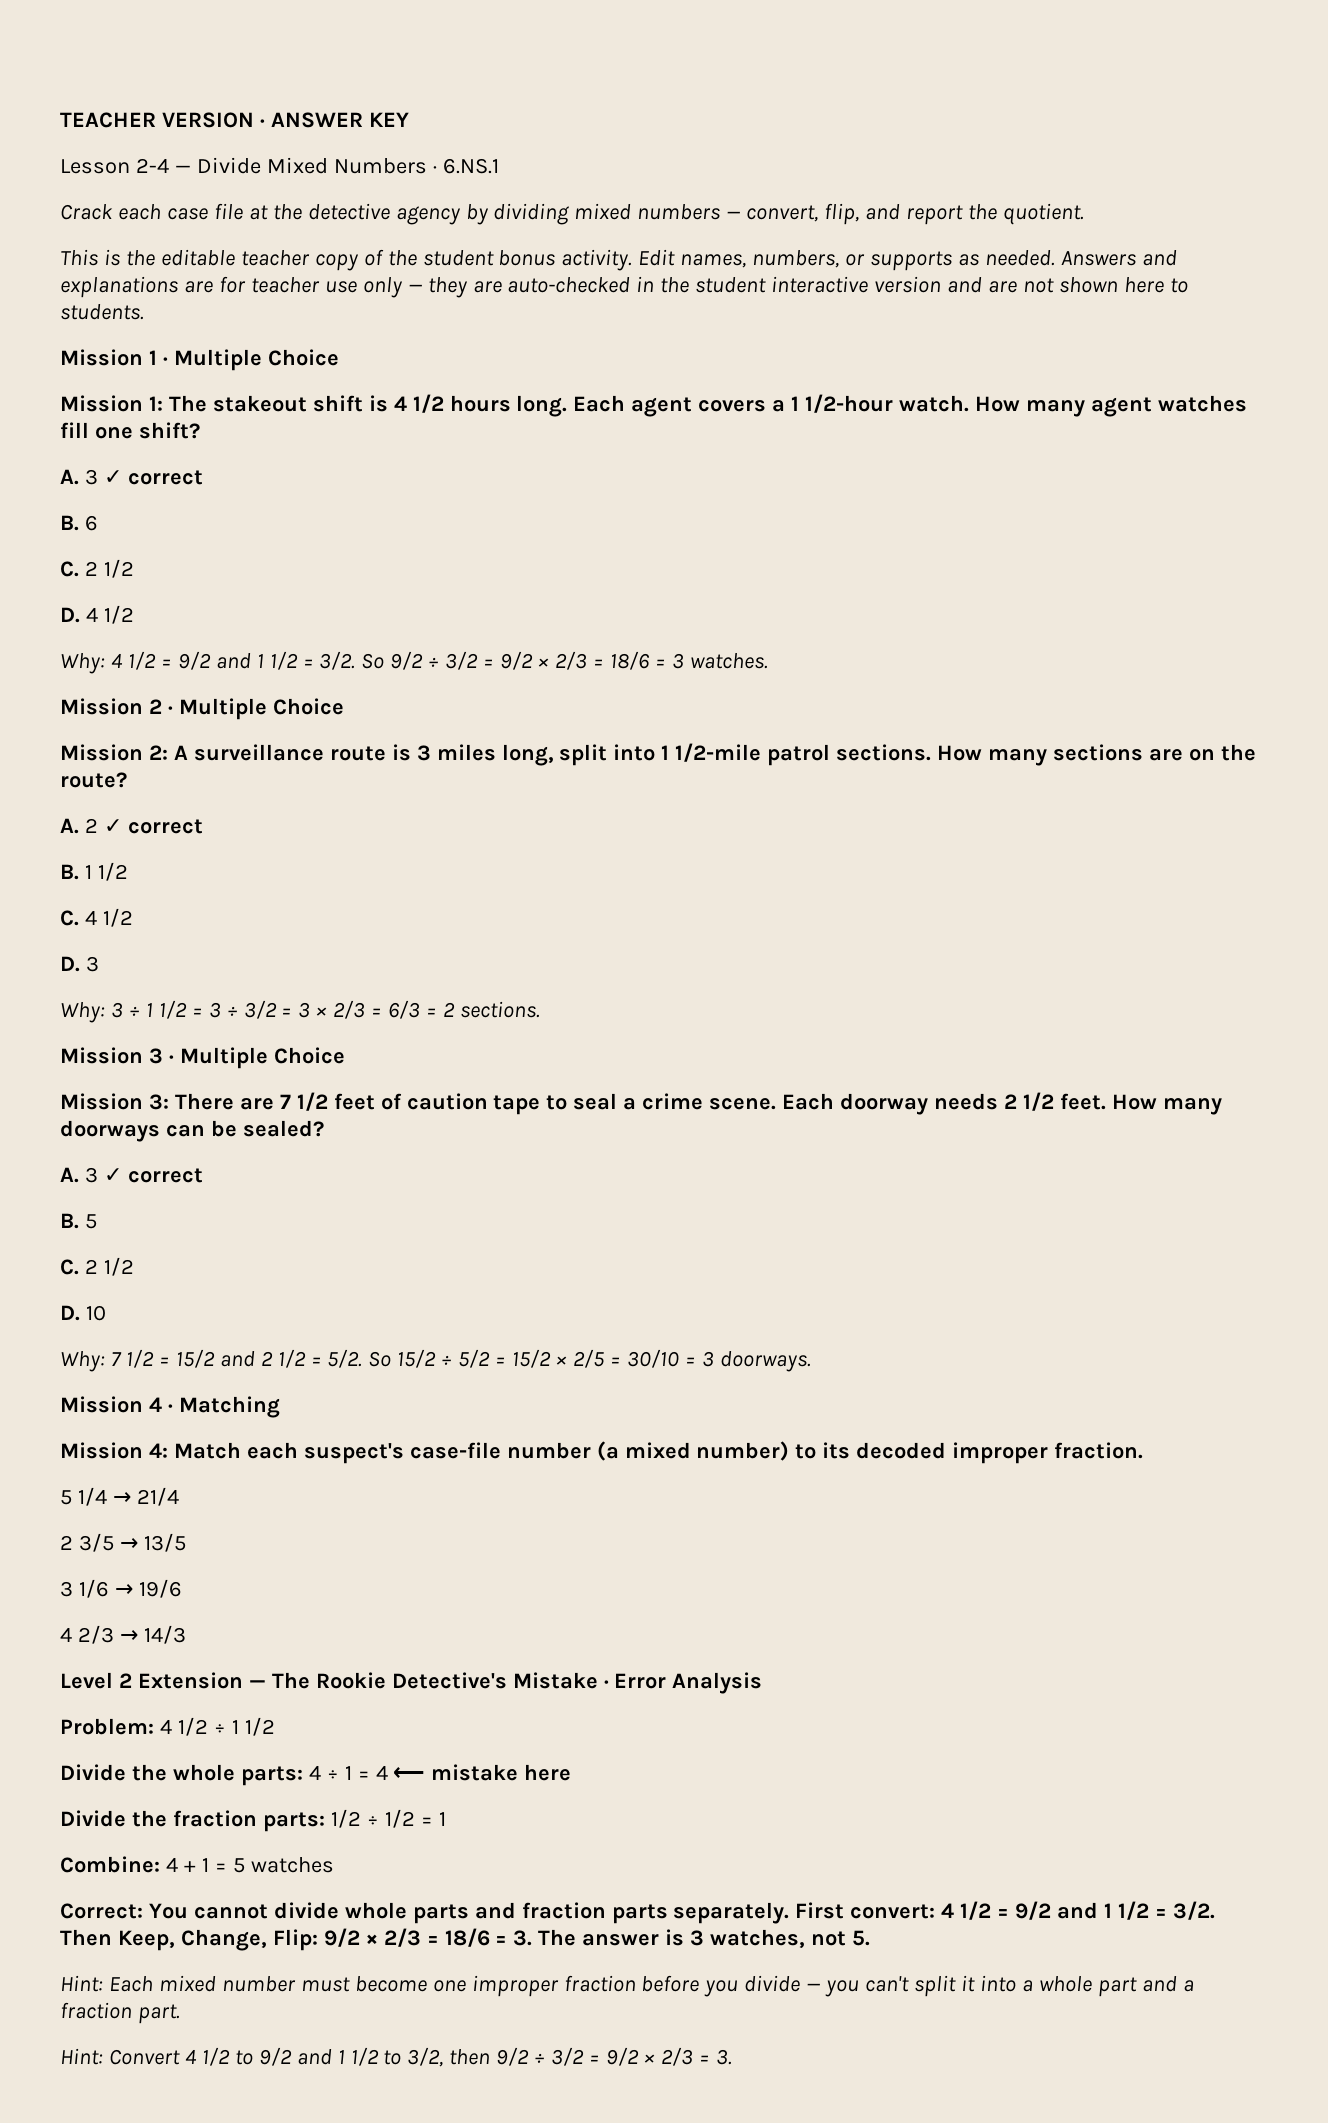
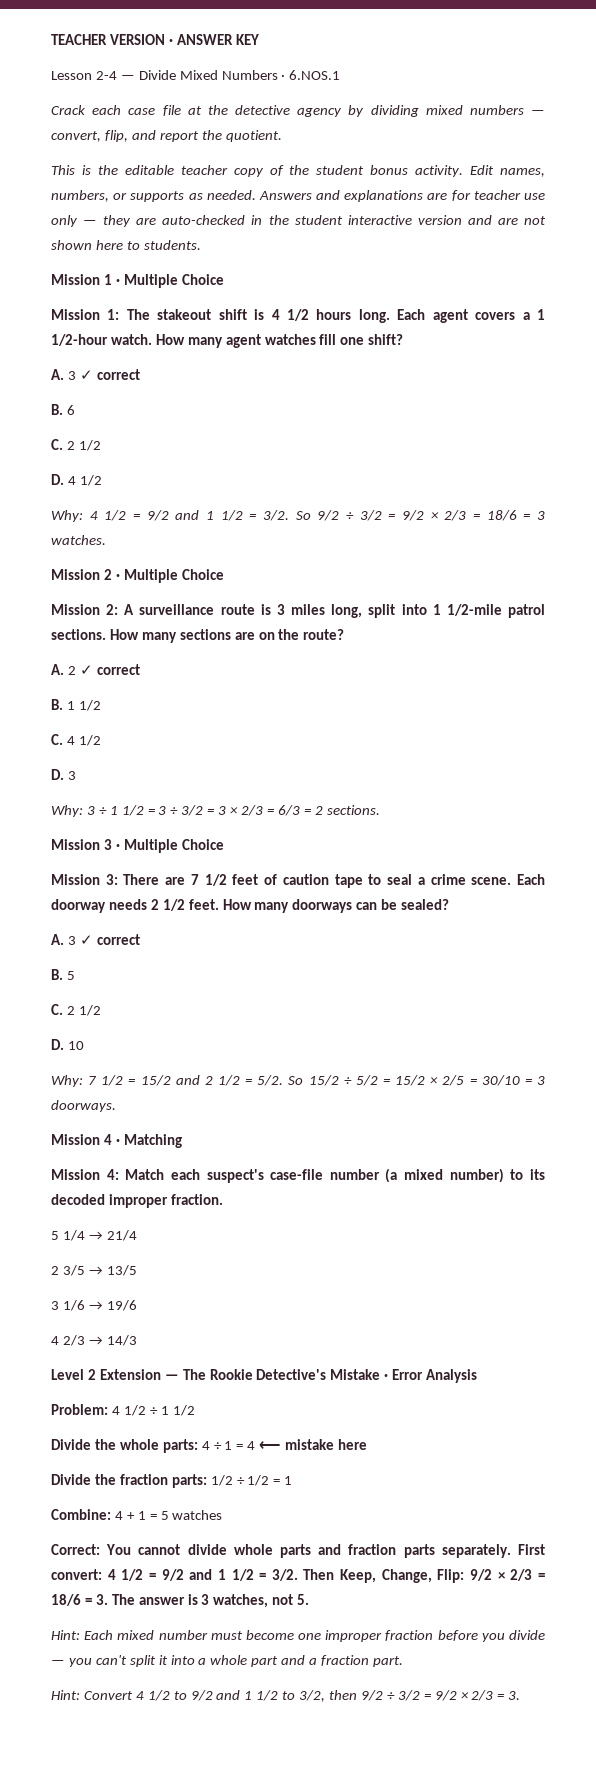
- Lesson 2-4 — Divide Mixed Numbers · 6.NS.1
+ Lesson 2-4 — Divide Mixed Numbers · 6.NOS.1

